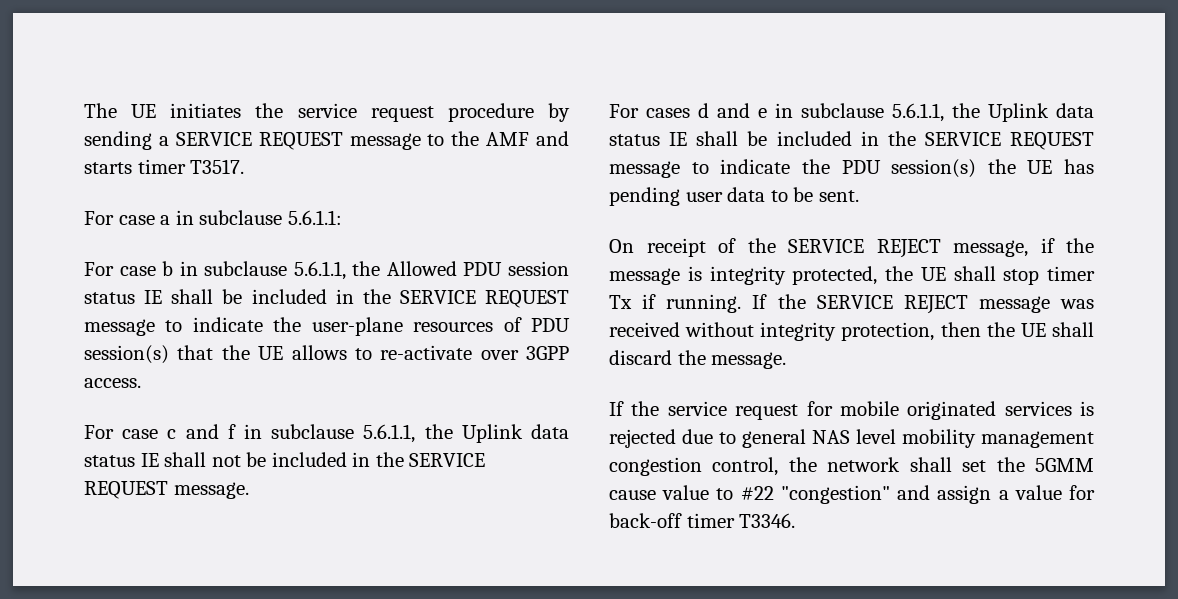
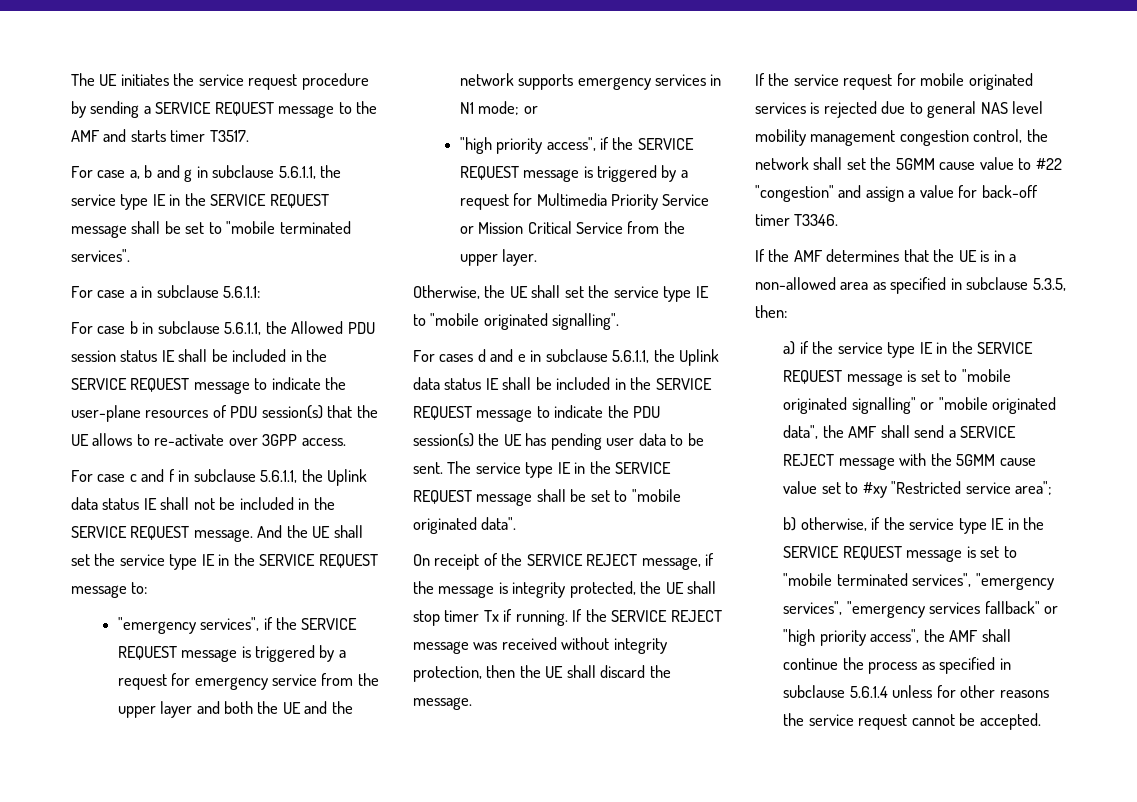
+ For case a, b and g in subclause 5.6.1.1, the service type IE in the SERVICE REQUEST message shall be set to "mobile terminated services".
+ And the UE shall set the service type IE in the SERVICE REQUEST message to:
+ "emergency services", if the SERVICE REQUEST message is triggered by a request for emergency service from the upper layer and both the UE and the network supports emergency services in N1 mode; or
+ "high priority access", if the SERVICE REQUEST message is triggered by a request for Multimedia Priority Service or Mission Critical Service from the upper layer.
+ Otherwise, the UE shall set the service type IE to "mobile originated signalling".
+ The service type IE in the SERVICE REQUEST message shall be set to "mobile originated data".
+ If the AMF determines that the UE is in a non-allowed area as specified in subclause 5.3.5, then:
+ a) if the service type IE in the SERVICE REQUEST message is set to "mobile originated signalling" or "mobile originated data", the AMF shall send a SERVICE REJECT message with the 5GMM cause value set to #xy "Restricted service area";
+ b) otherwise, if the service type IE in the SERVICE REQUEST message is set to "mobile terminated services", "emergency services", "emergency services fallback" or "high priority access", the AMF shall continue the process as specified in subclause 5.6.1.4 unless for other reasons the service request cannot be accepted.

